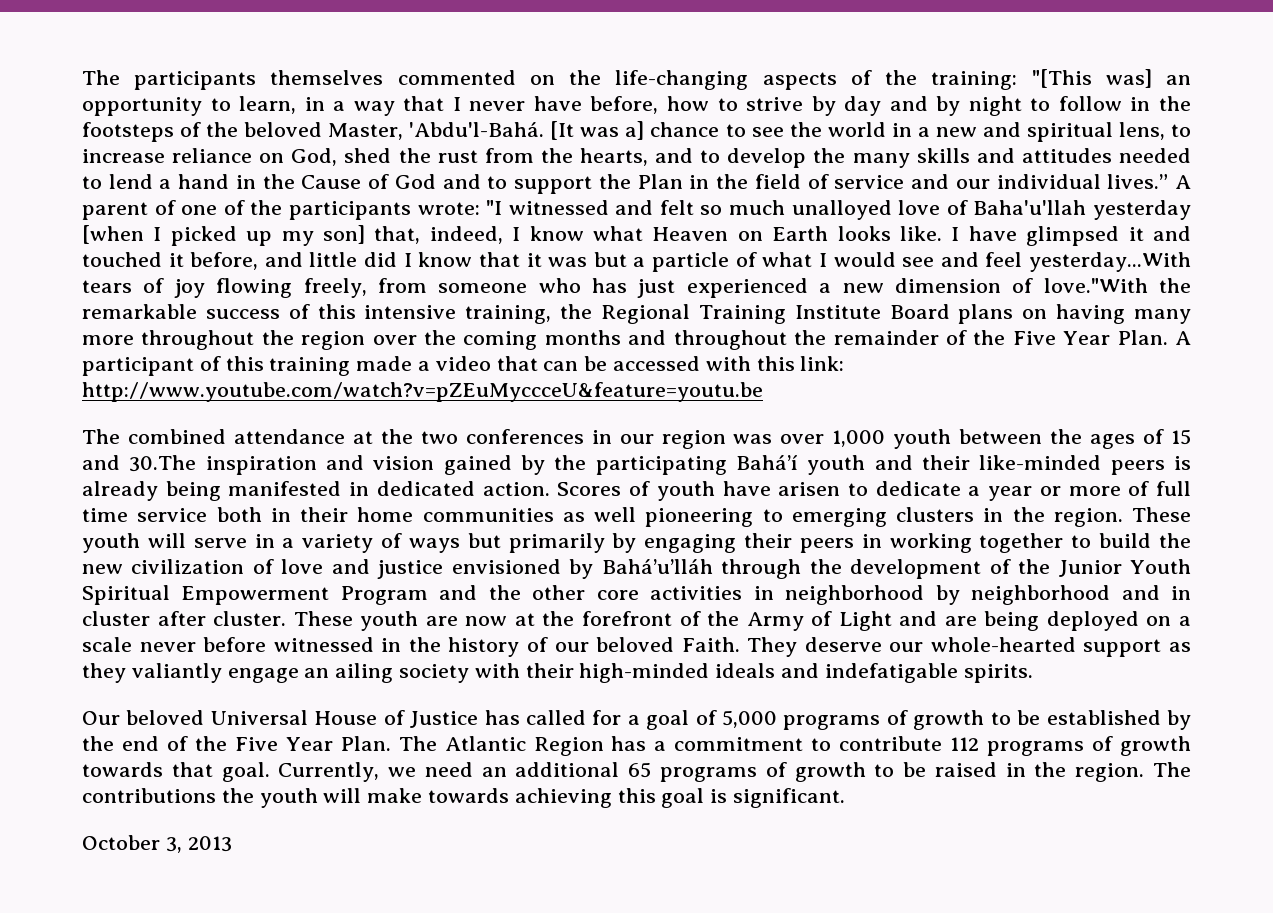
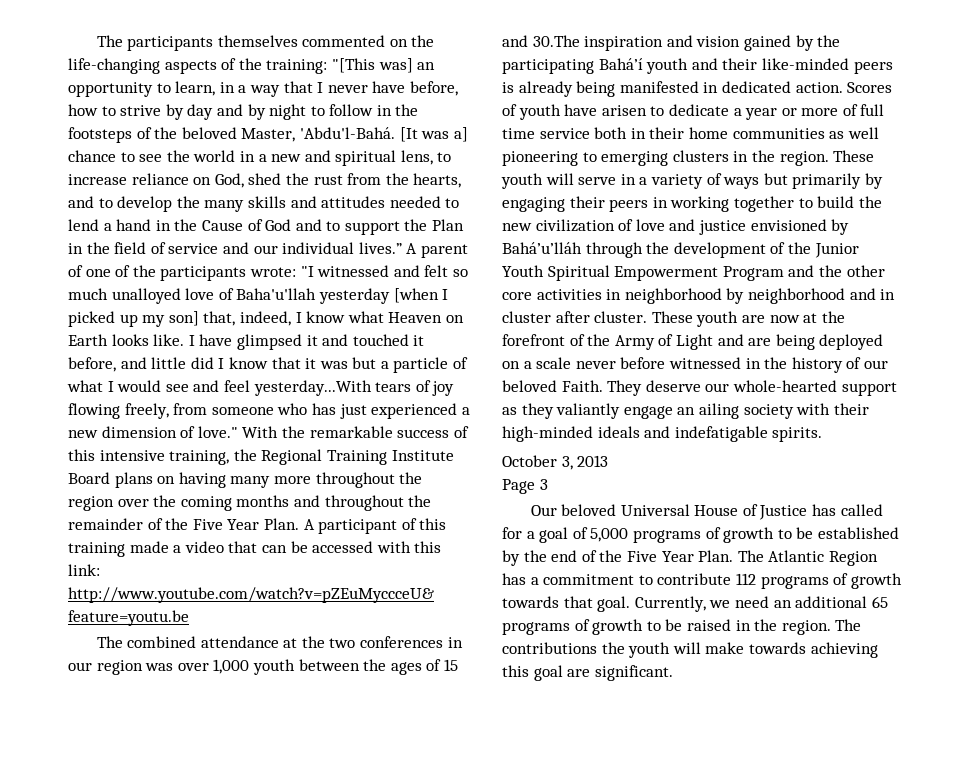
- I have glimpsed it and touched it before, and little did I know that it was but a particle of what I would see and feel yesterday...With tears of joy flowing freely, from someone who has just experienced a new dimension of love."With the remarkable success of this intensive training, the Regional Training Institute Board plans on having many more throughout the region over the coming months and throughout the remainder of the Five Year Plan.
+ I have glimpsed it and touched it before, and little did I know that it was but a particle of what I would see and feel yesterday...With tears of joy flowing freely, from someone who has just experienced a new dimension of love." With the remarkable success of this intensive training, the Regional Training Institute Board plans on having many more throughout the region over the coming months and throughout the remainder of the Five Year Plan.
+ October 3, 2013
+ Page 3
- The contributions the youth will make towards achieving this goal is significant.
+ The contributions the youth will make towards achieving this goal are significant.
- October 3, 2013

